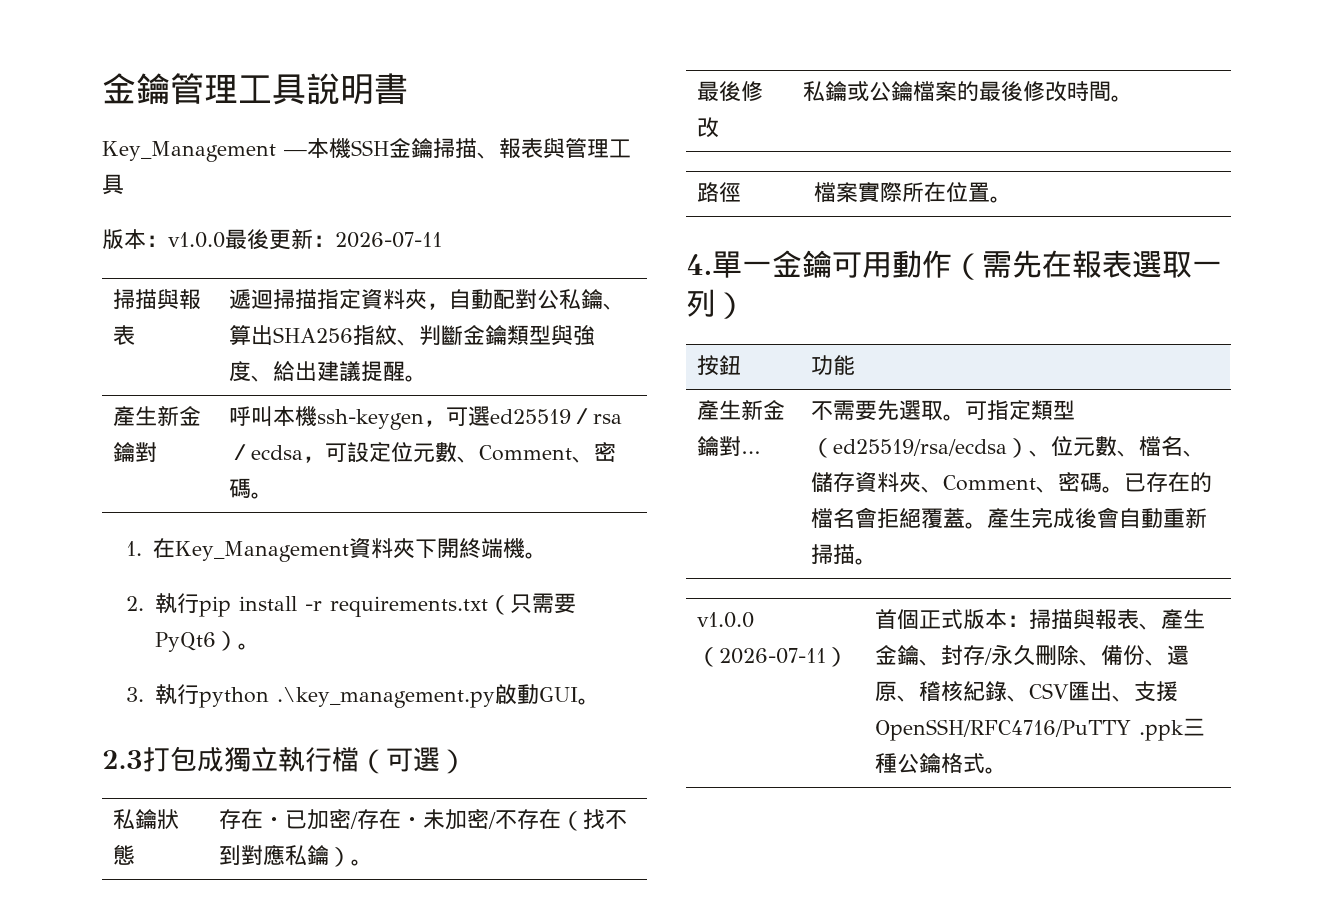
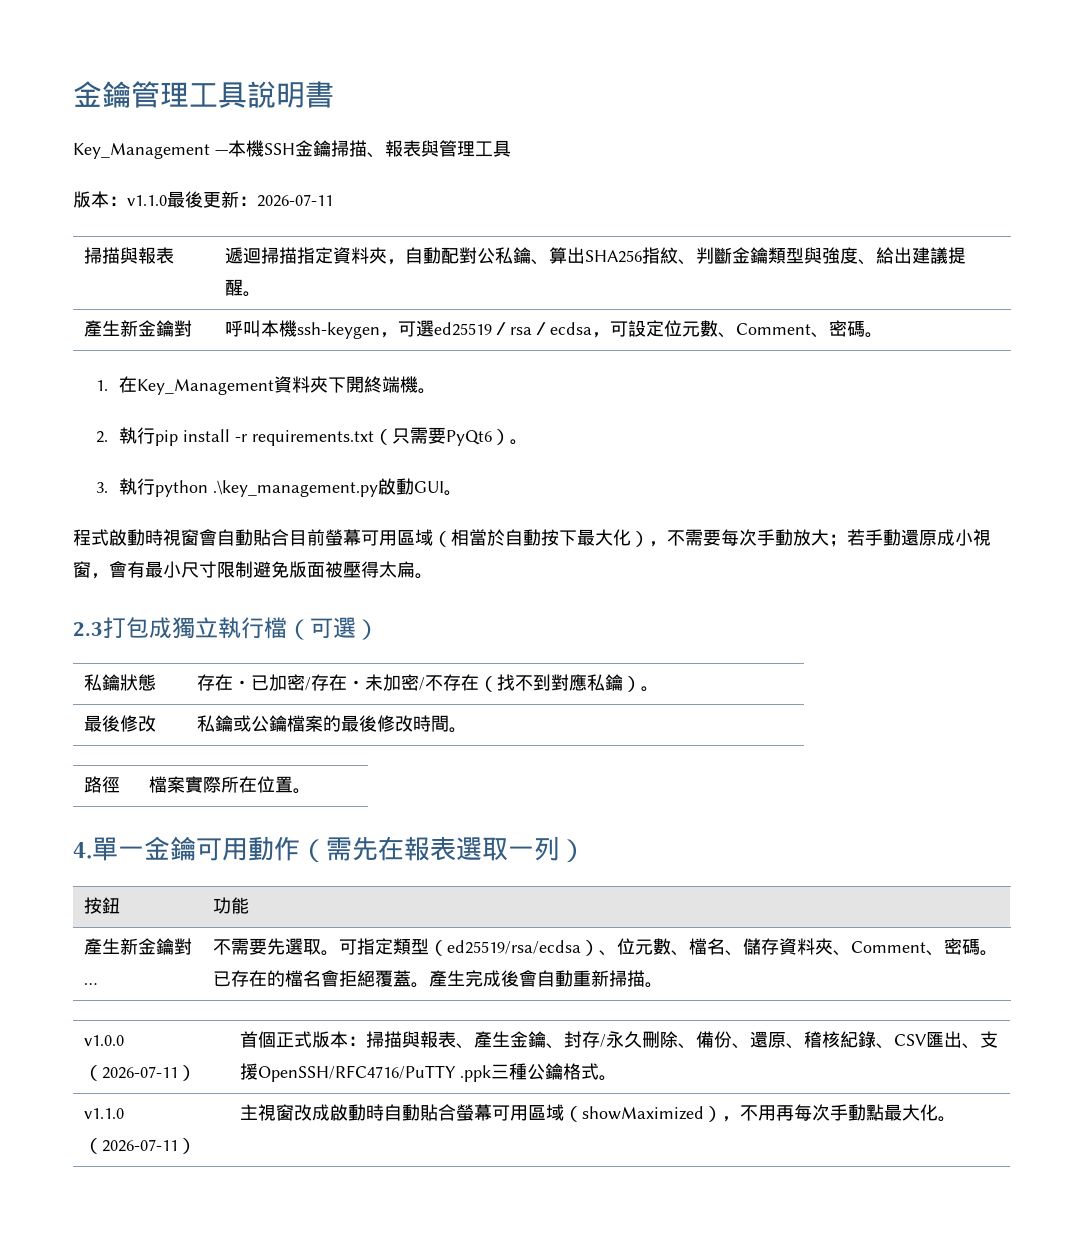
- 版本：v1.0.0最後更新：2026-07-11
+ 版本：v1.1.0最後更新：2026-07-11
+ 程式啟動時視窗會自動貼合目前螢幕可用區域（相當於自動按下最大化），不需要每次手動放大；若手動還原成小視窗，會有最小尺寸限制避免版面被壓得太扁。
+ v1.1.0（2026-07-11） | 主視窗改成啟動時自動貼合螢幕可用區域（showMaximized），不用再每次手動點最大化。

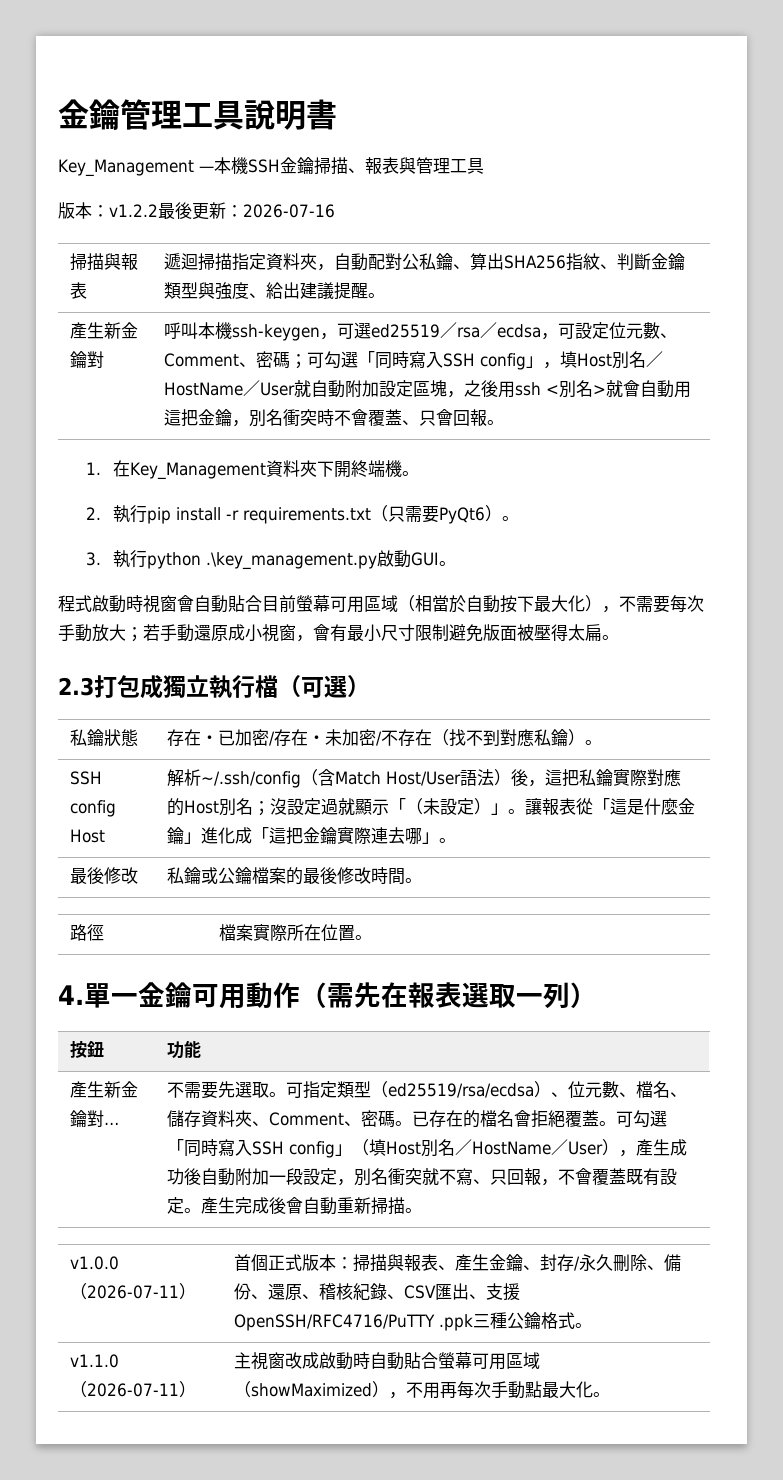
- 版本：v1.1.0最後更新：2026-07-11
+ 版本：v1.2.2最後更新：2026-07-16
- 呼叫本機ssh-keygen，可選ed25519／rsa／ecdsa，可設定位元數、Comment、密碼。
+ 呼叫本機ssh-keygen，可選ed25519／rsa／ecdsa，可設定位元數、Comment、密碼；可勾選「同時寫入SSH config」，填Host別名／HostName／User就自動附加設定區塊，之後用ssh <別名>就會自動用這把金鑰，別名衝突時不會覆蓋、只會回報。
+ SSH config Host | 解析~/.ssh/config（含Match Host/User語法）後，這把私鑰實際對應的Host別名；沒設定過就顯示「（未設定）」。讓報表從「這是什麼金鑰」進化成「這把金鑰實際連去哪」。
+ 可勾選「同時寫入SSH config」（填Host別名／HostName／User），產生成功後自動附加一段設定，別名衝突就不寫、只回報，不會覆蓋既有設定。

